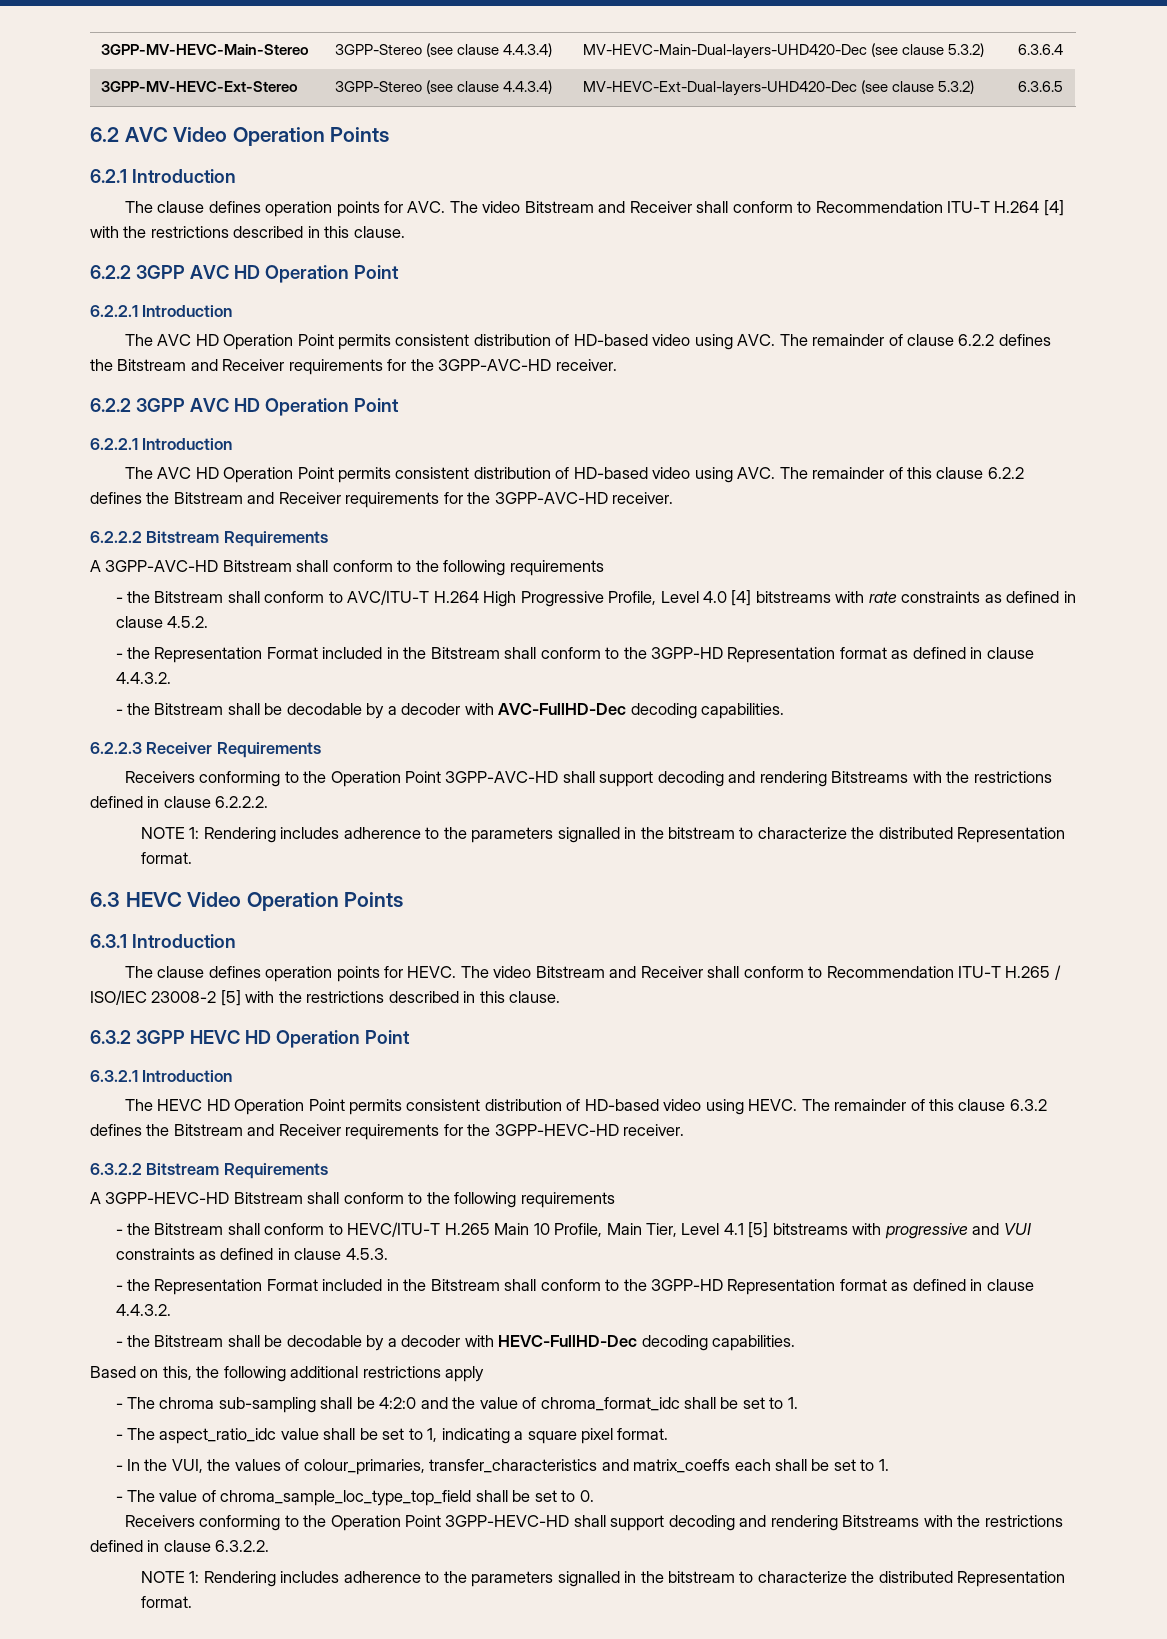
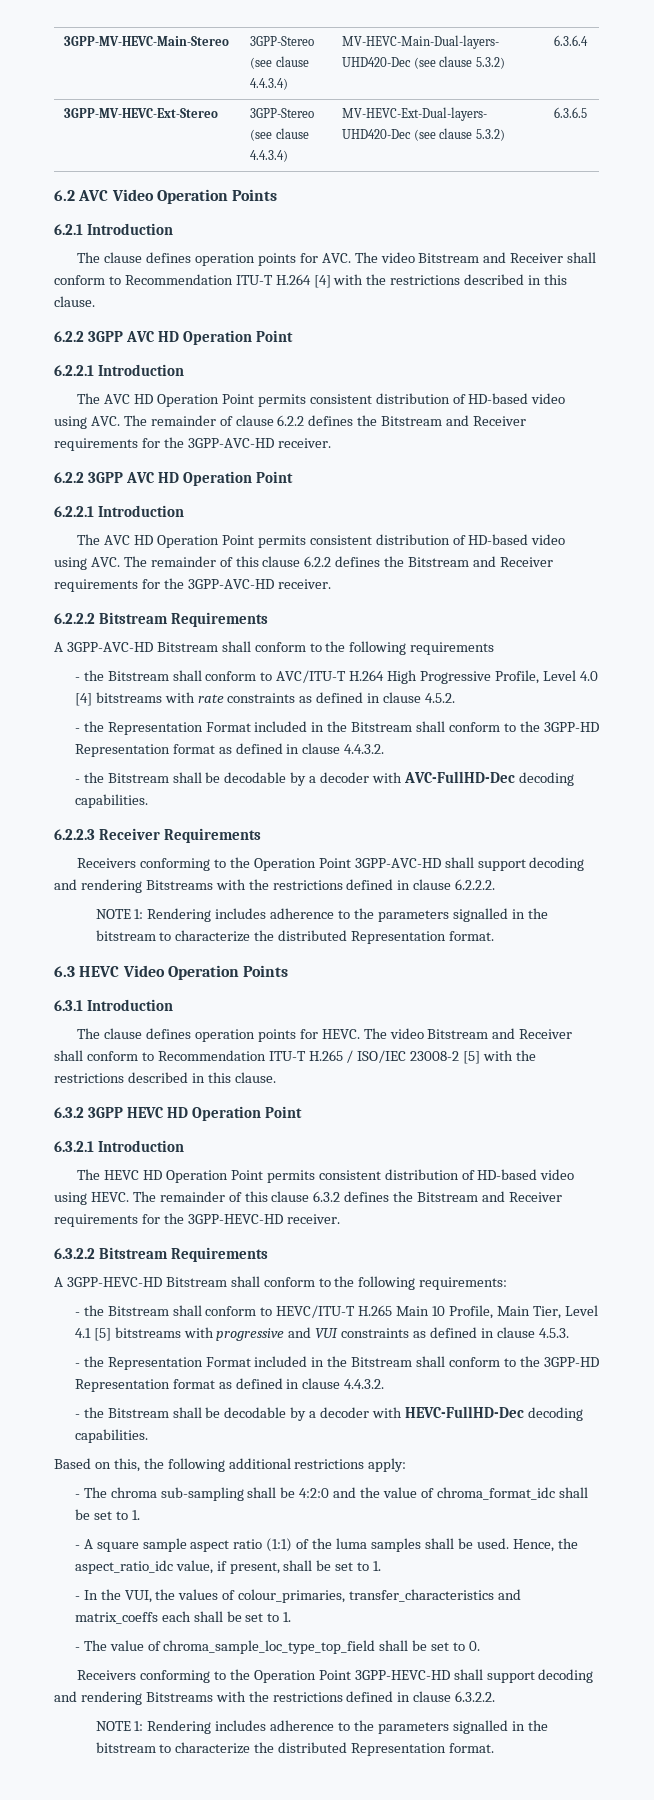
- A 3GPP-HEVC-HD Bitstream shall conform to the following requirements
+ A 3GPP-HEVC-HD Bitstream shall conform to the following requirements:
- Based on this, the following additional restrictions apply
+ Based on this, the following additional restrictions apply:
- - The aspect_ratio_idc value shall be set to 1, indicating a square pixel format.
+ - A square sample aspect ratio (1:1) of the luma samples shall be used. Hence, the aspect_ratio_idc value, if present, shall be set to 1.

